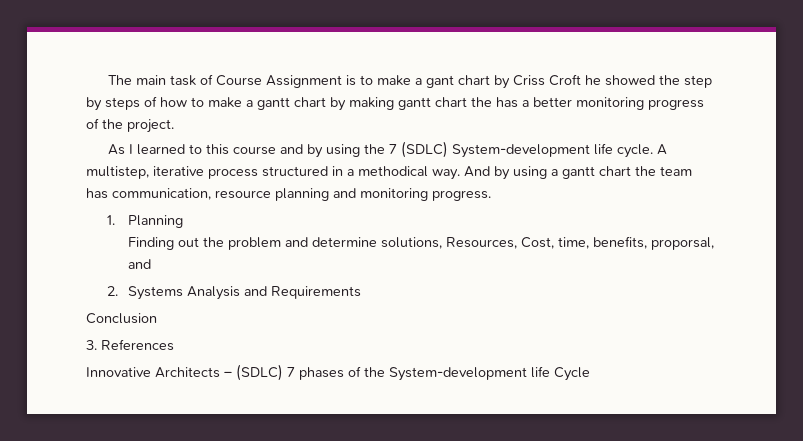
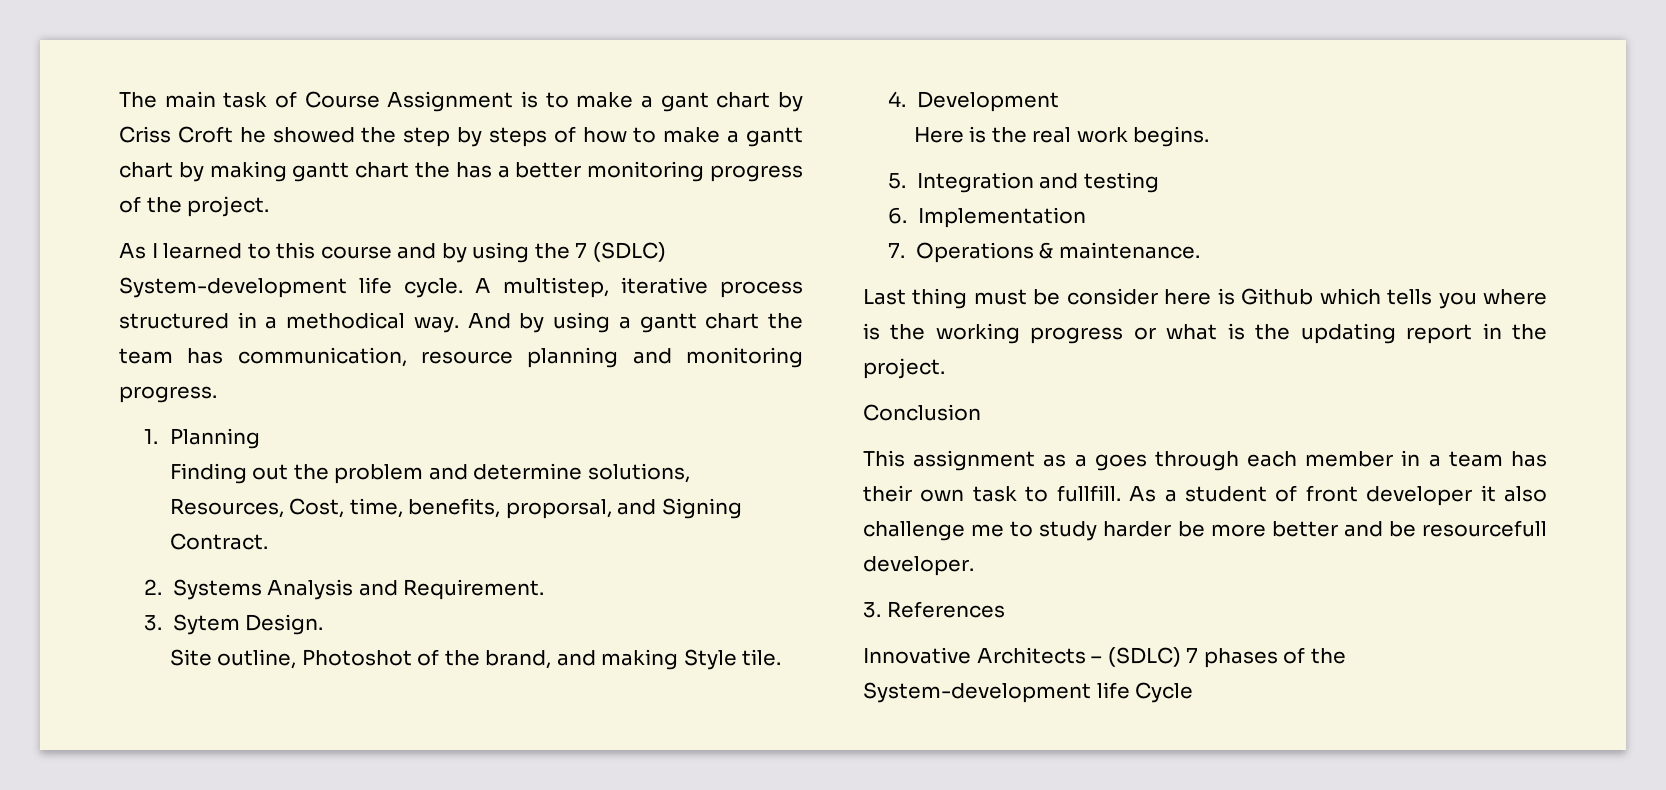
- Finding out the problem and determine solutions, Resources, Cost, time, benefits, proporsal, and
+ Finding out the problem and determine solutions, Resources, Cost, time, benefits, proporsal, and Signing Contract.
- 2. Systems Analysis and Requirements
+ 2. Systems Analysis and Requirement.
+ 3. Sytem Design.
+ Site outline, Photoshot of the brand, and making Style tile.
+ 4. Development
+ Here is the real work begins.
+ 5. Integration and testing
+ 6. Implementation
+ 7. Operations & maintenance.
+ Last thing must be consider here is Github which tells you where is the working progress or what is the updating report in the project.
  Conclusion
+ This assignment as a goes through each member in a team has their own task to fullfill. As a student of front developer it also challenge me to study harder be more better and be resourcefull developer.

